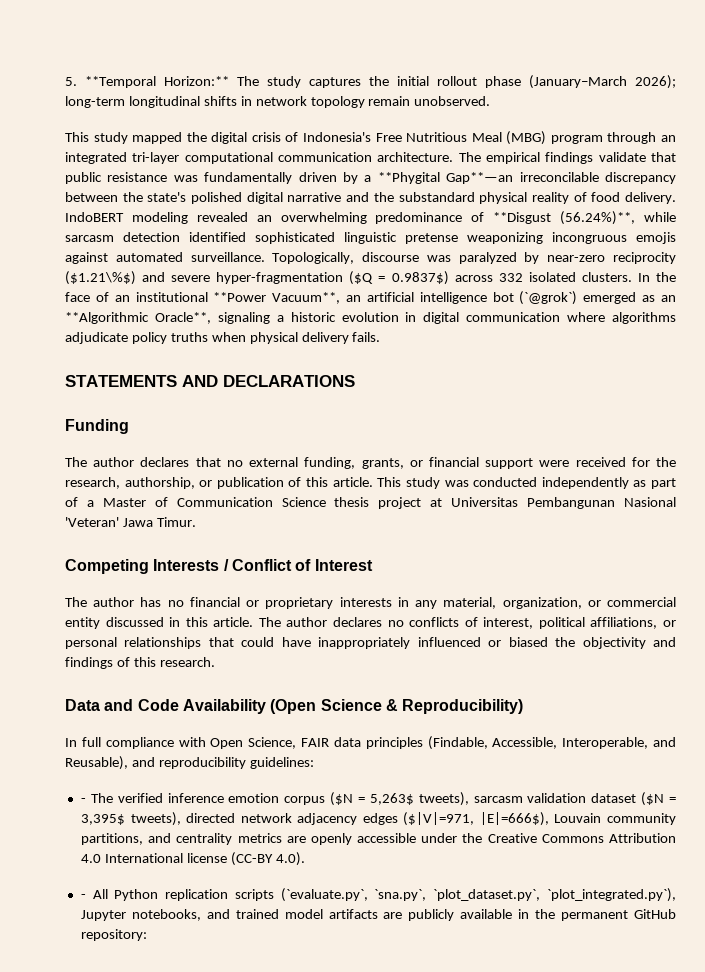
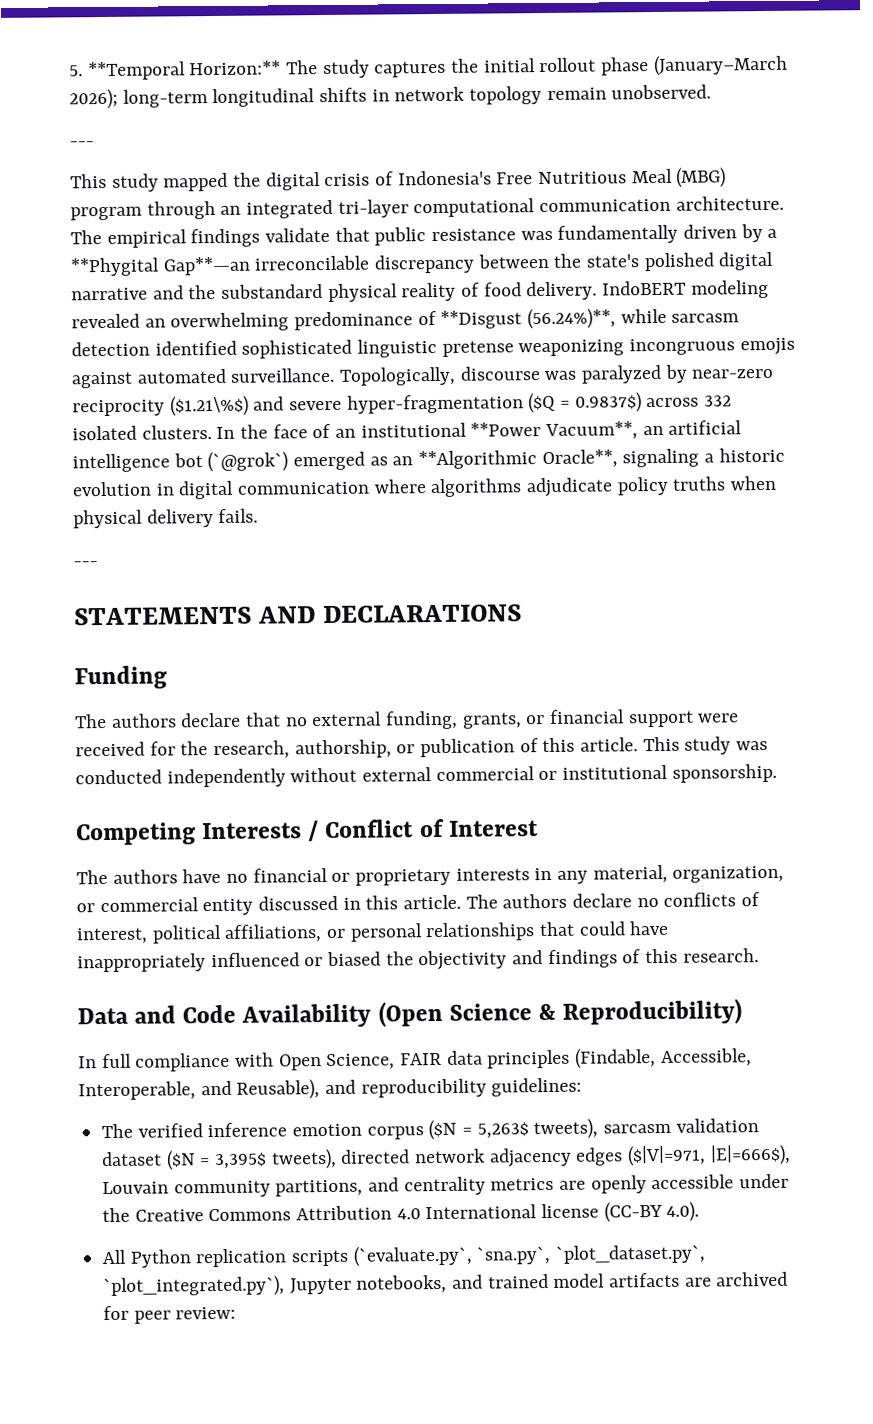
  5. **Temporal Horizon:** The study captures the initial rollout phase (January–March 2026); long-term longitudinal shifts in network topology remain unobserved.
+ ---
  In the face of an institutional **Power Vacuum**, an artificial intelligence bot (`@grok`) emerged as an **Algorithmic Oracle**, signaling a historic evolution in digital communication where algorithms adjudicate policy truths when physical delivery fails.
+ ---
- The author declares that no external funding, grants, or financial support were received for the research, authorship, or publication of this article.
+ The authors declare that no external funding, grants, or financial support were received for the research, authorship, or publication of this article.
- This study was conducted independently as part of a Master of Communication Science thesis project at Universitas Pembangunan Nasional 'Veteran' Jawa Timur.
+ This study was conducted independently without external commercial or institutional sponsorship.
- The author has no financial or proprietary interests in any material, organization, or commercial entity discussed in this article.
+ The authors have no financial or proprietary interests in any material, organization, or commercial entity discussed in this article.
- The author declares no conflicts of interest, political affiliations, or personal relationships that could have inappropriately influenced or biased the objectivity and findings of this research.
+ The authors declare no conflicts of interest, political affiliations, or personal relationships that could have inappropriately influenced or biased the objectivity and findings of this research.
- - The verified inference emotion corpus ($N = 5,263$ tweets), sarcasm validation dataset ($N = 3,395$ tweets), directed network adjacency edges ($|V|=971, |E|=666$), Louvain community partitions, and centrality metrics are openly accessible under the Creative Commons Attribution 4.0 International license (CC-BY 4.0).
+ The verified inference emotion corpus ($N = 5,263$ tweets), sarcasm validation dataset ($N = 3,395$ tweets), directed network adjacency edges ($|V|=971, |E|=666$), Louvain community partitions, and centrality metrics are openly accessible under the Creative Commons Attribution 4.0 International license (CC-BY 4.0).
- - All Python replication scripts (`evaluate.py`, `sna.py`, `plot_dataset.py`, `plot_integrated.py`), Jupyter notebooks, and trained model artifacts are publicly available in the permanent GitHub repository:
+ All Python replication scripts (`evaluate.py`, `sna.py`, `plot_dataset.py`, `plot_integrated.py`), Jupyter notebooks, and trained model artifacts are archived for peer review:

